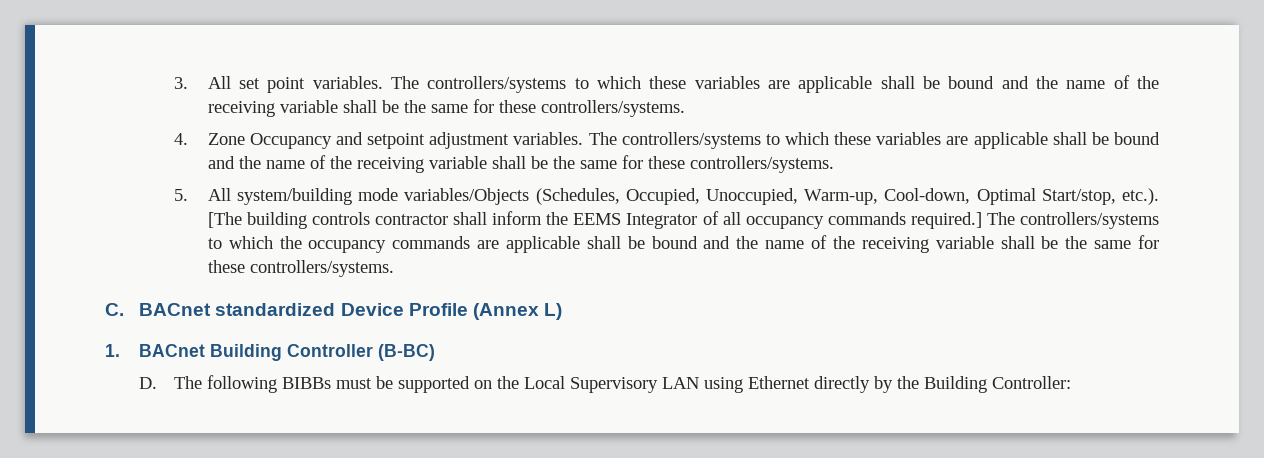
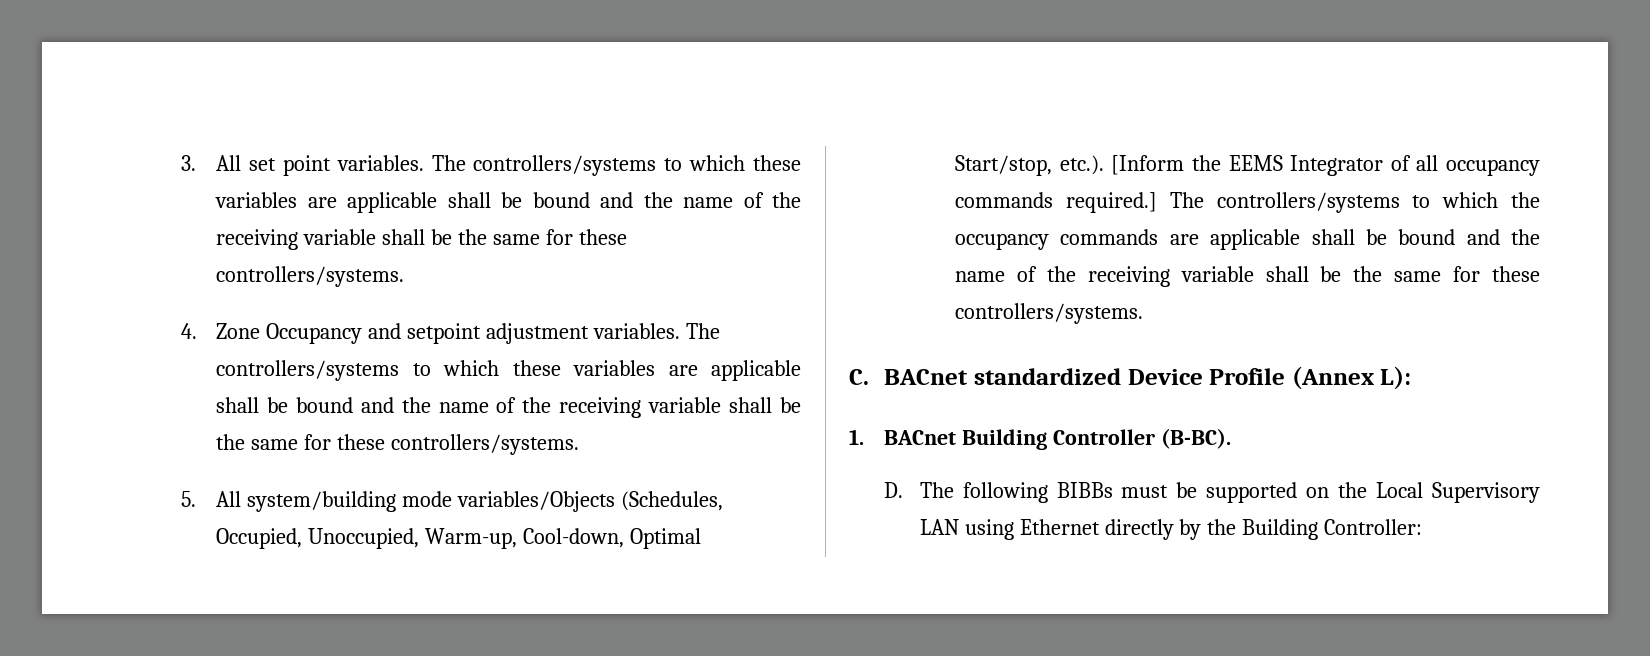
- 5. All system/building mode variables/Objects (Schedules, Occupied, Unoccupied, Warm-up, Cool-down, Optimal Start/stop, etc.). [The building controls contractor shall inform the EEMS Integrator of all occupancy commands required.]
+ 5. All system/building mode variables/Objects (Schedules, Occupied, Unoccupied, Warm-up, Cool-down, Optimal Start/stop, etc.). [Inform the EEMS Integrator of all occupancy commands required.]
- C. BACnet standardized Device Profile (Annex L)
+ C. BACnet standardized Device Profile (Annex L):
- 1. BACnet Building Controller (B-BC)
+ 1. BACnet Building Controller (B-BC).

